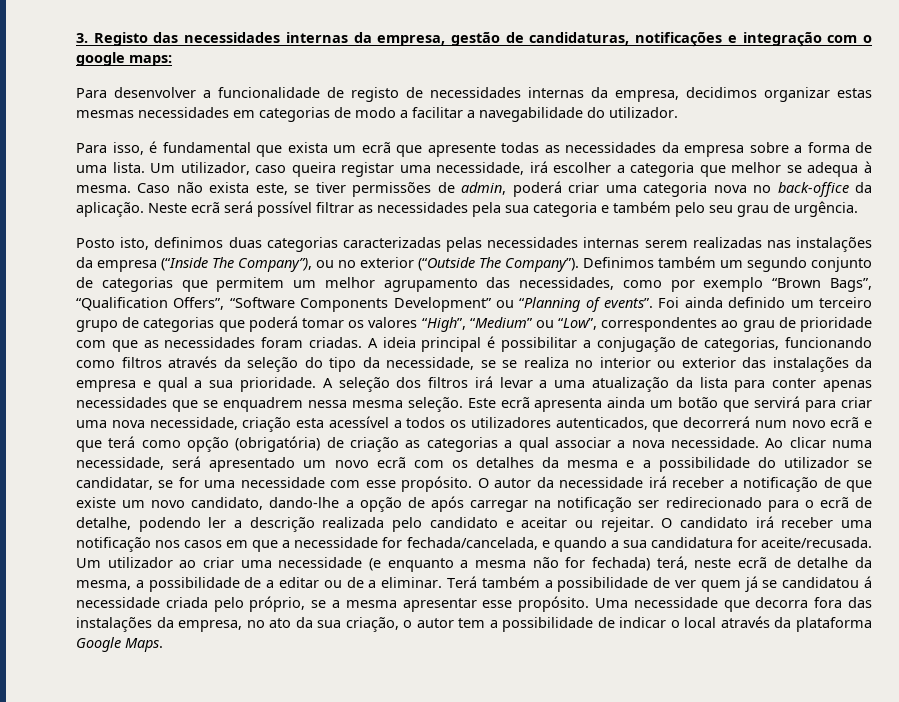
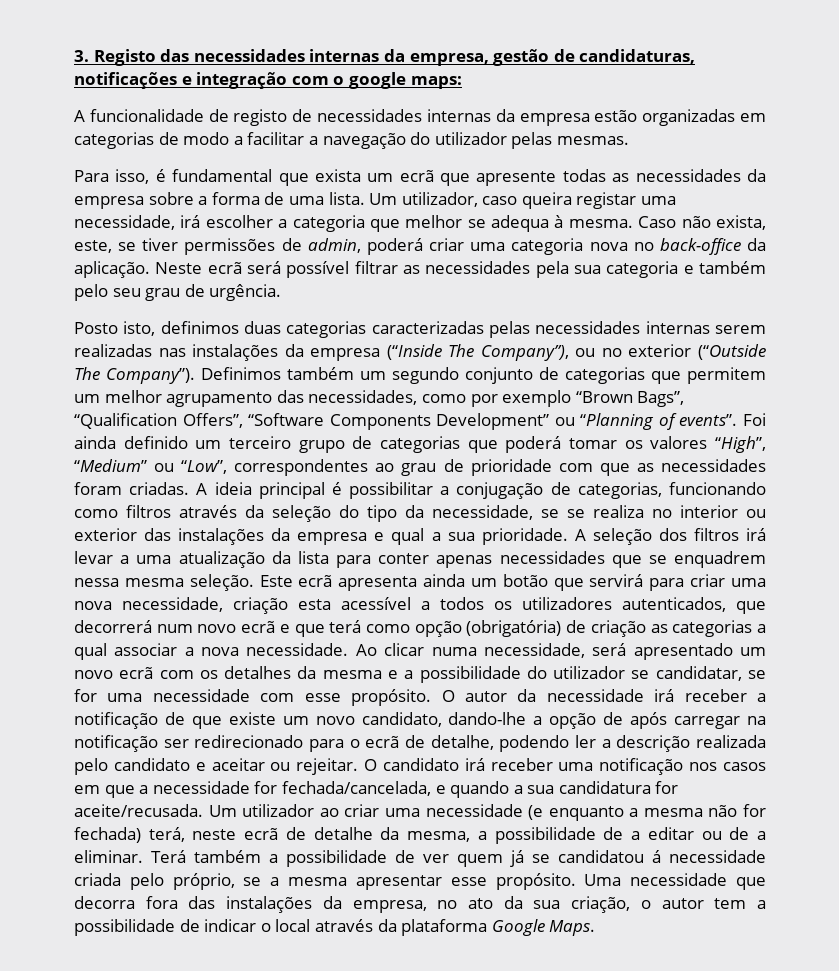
- Para desenvolver a funcionalidade de registo de necessidades internas da empresa, decidimos organizar estas mesmas necessidades em categorias de modo a facilitar a navegabilidade do utilizador.
+ A funcionalidade de registo de necessidades internas da empresa estão organizadas em categorias de modo a facilitar a navegação do utilizador pelas mesmas.
- Caso não exista este, se tiver permissões de admin, poderá criar uma categoria nova no back-office da aplicação.
+ Caso não exista, este, se tiver permissões de admin, poderá criar uma categoria nova no back-office da aplicação.

